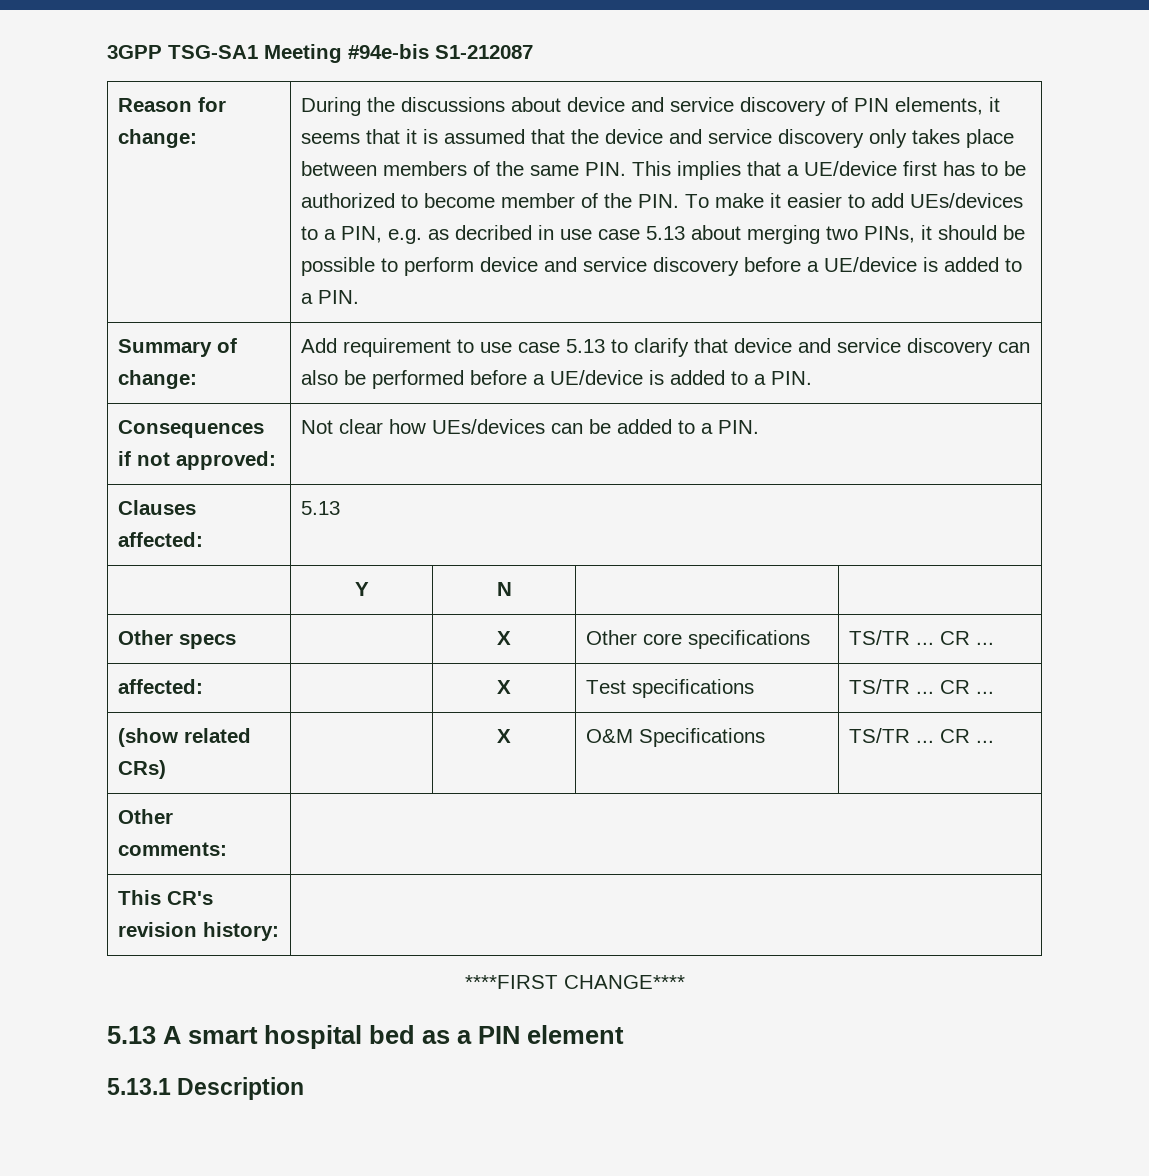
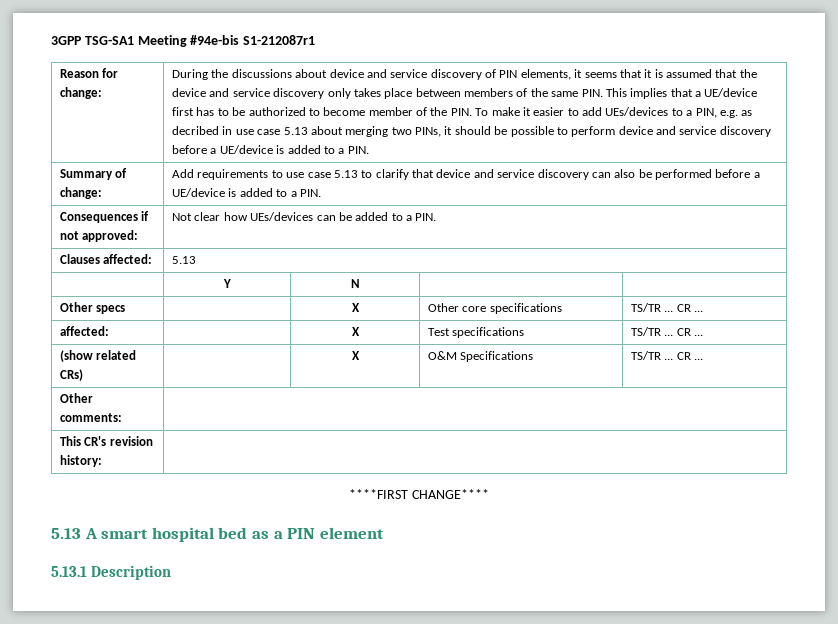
- 3GPP TSG-SA1 Meeting #94e-bis S1-212087
+ 3GPP TSG-SA1 Meeting #94e-bis S1-212087r1
- Summary of change: | Add requirement to use case 5.13 to clarify that device and service discovery can also be performed before a UE/device is added to a PIN.
+ Summary of change: | Add requirements to use case 5.13 to clarify that device and service discovery can also be performed before a UE/device is added to a PIN.

